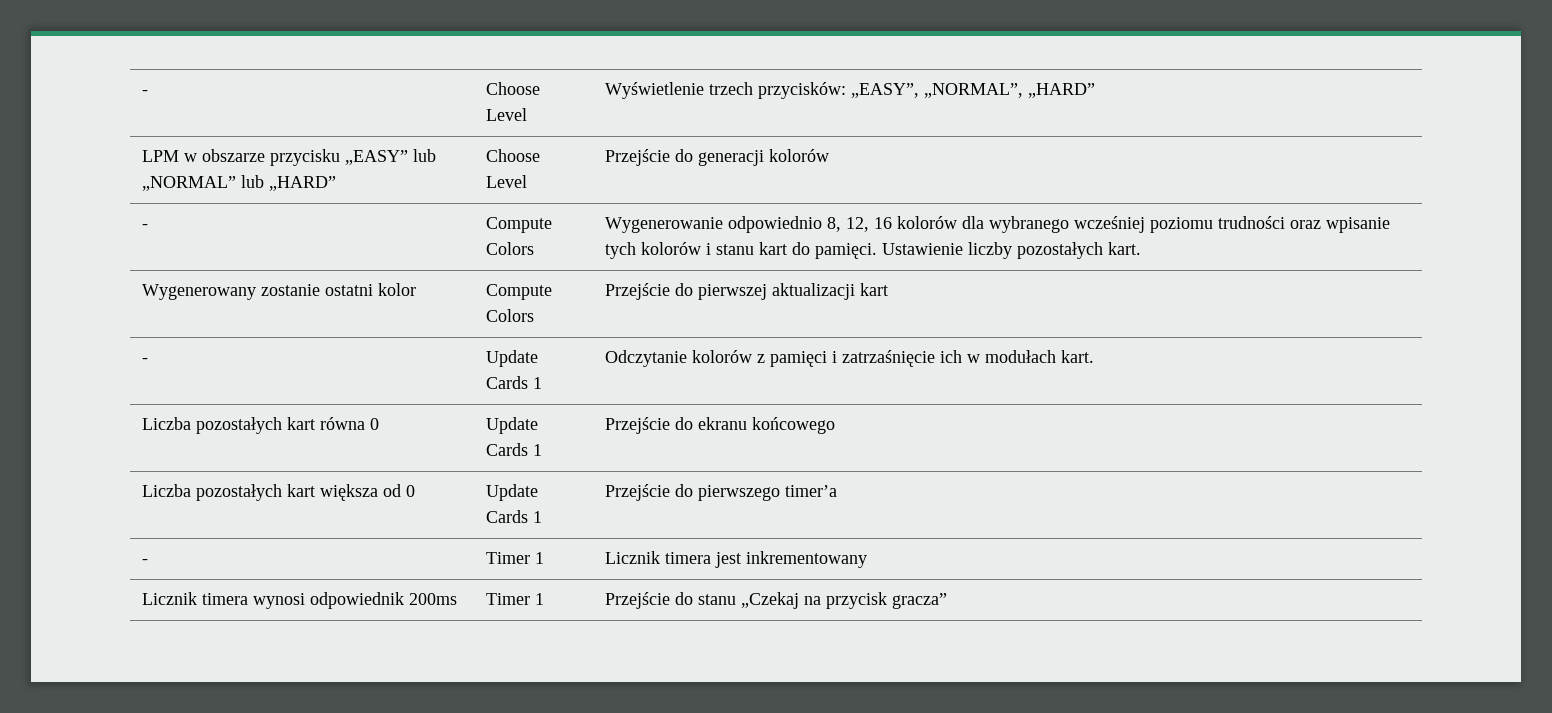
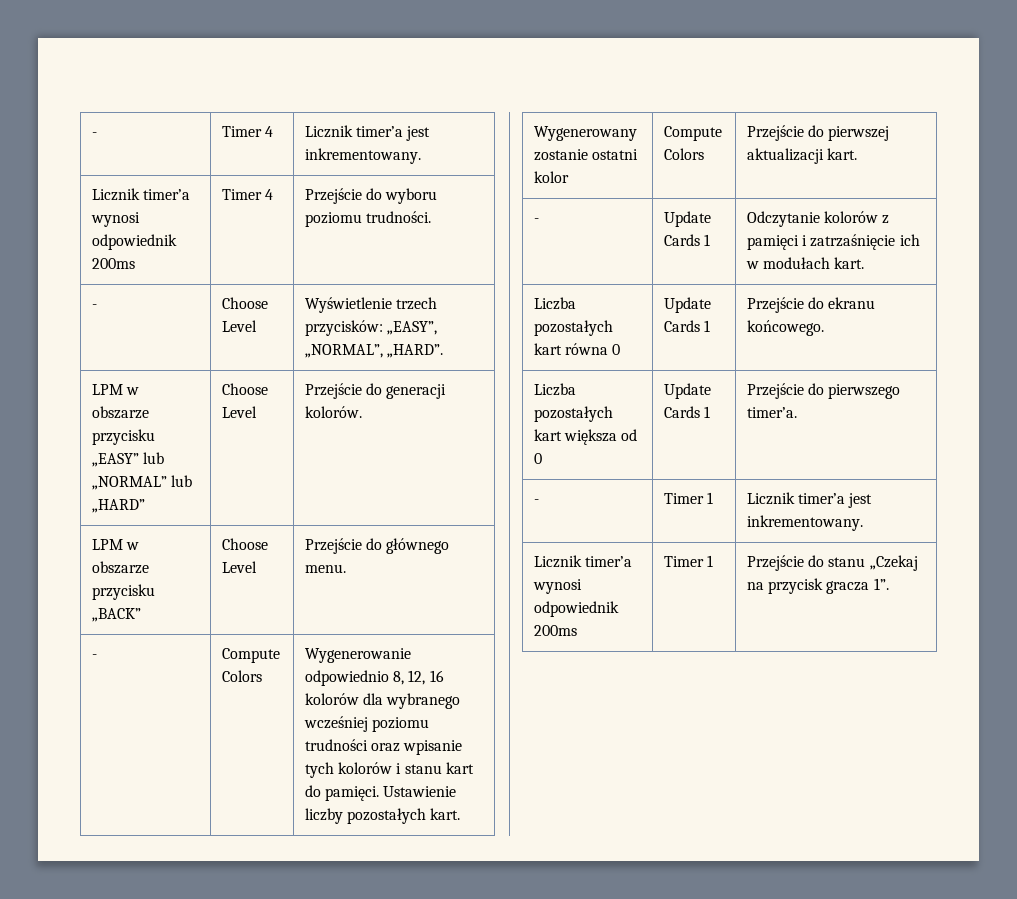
- - | Choose Level | Wyświetlenie trzech przycisków: „EASY”, „NORMAL”, „HARD”
+ - | Timer 4 | Licznik timer’a jest inkrementowany.
+ Licznik timer’a wynosi odpowiednik 200ms | Timer 4 | Przejście do wyboru poziomu trudności.
+ - | Choose Level | Wyświetlenie trzech przycisków: „EASY”, „NORMAL”, „HARD”.
- LPM w obszarze przycisku „EASY” lub „NORMAL” lub „HARD” | Choose Level | Przejście do generacji kolorów
+ LPM w obszarze przycisku „EASY” lub „NORMAL” lub „HARD” | Choose Level | Przejście do generacji kolorów.
+ LPM w obszarze przycisku „BACK” | Choose Level | Przejście do głównego menu.
- Wygenerowany zostanie ostatni kolor | Compute Colors | Przejście do pierwszej aktualizacji kart
+ Wygenerowany zostanie ostatni kolor | Compute Colors | Przejście do pierwszej aktualizacji kart.
- Liczba pozostałych kart równa 0 | Update Cards 1 | Przejście do ekranu końcowego
+ Liczba pozostałych kart równa 0 | Update Cards 1 | Przejście do ekranu końcowego.
- Liczba pozostałych kart większa od 0 | Update Cards 1 | Przejście do pierwszego timer’a
+ Liczba pozostałych kart większa od 0 | Update Cards 1 | Przejście do pierwszego timer’a.
- - | Timer 1 | Licznik timera jest inkrementowany
- Licznik timera wynosi odpowiednik 200ms | Timer 1 | Przejście do stanu „Czekaj na przycisk gracza”
+ - | Timer 1 | Licznik timer’a jest inkrementowany.
+ Licznik timer’a wynosi odpowiednik 200ms | Timer 1 | Przejście do stanu „Czekaj na przycisk gracza 1”.

